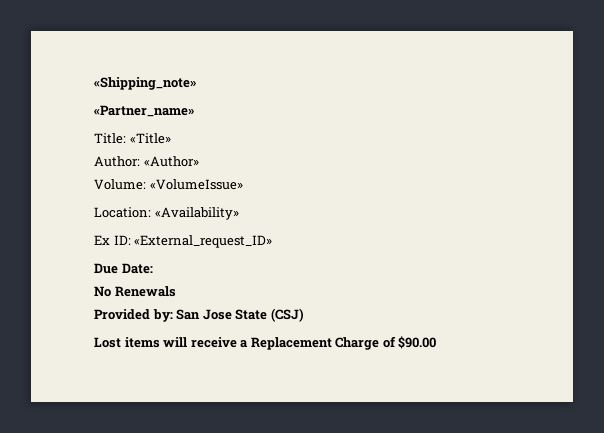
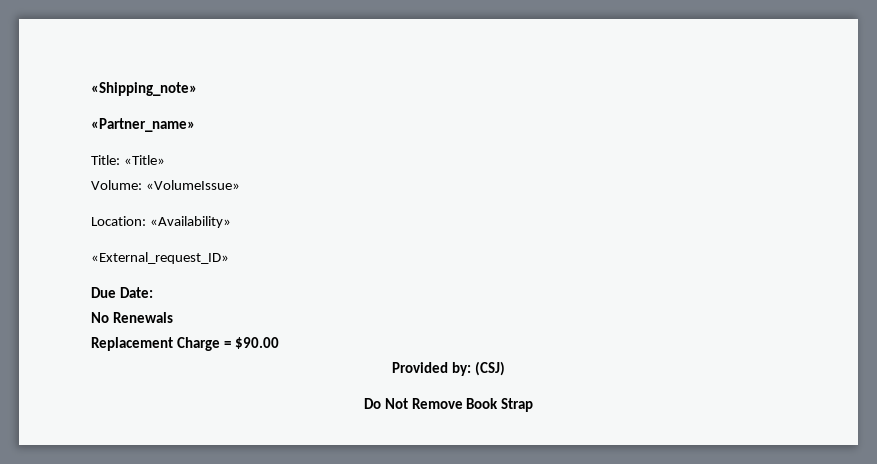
- Author: «Author»
- Ex ID: «External_request_ID»
+ «External_request_ID»
- Provided by: San Jose State (CSJ)
- Lost items will receive a Replacement Charge of $90.00
+ Replacement Charge = $90.00
+ Provided by: (CSJ)
+ Do Not Remove Book Strap

